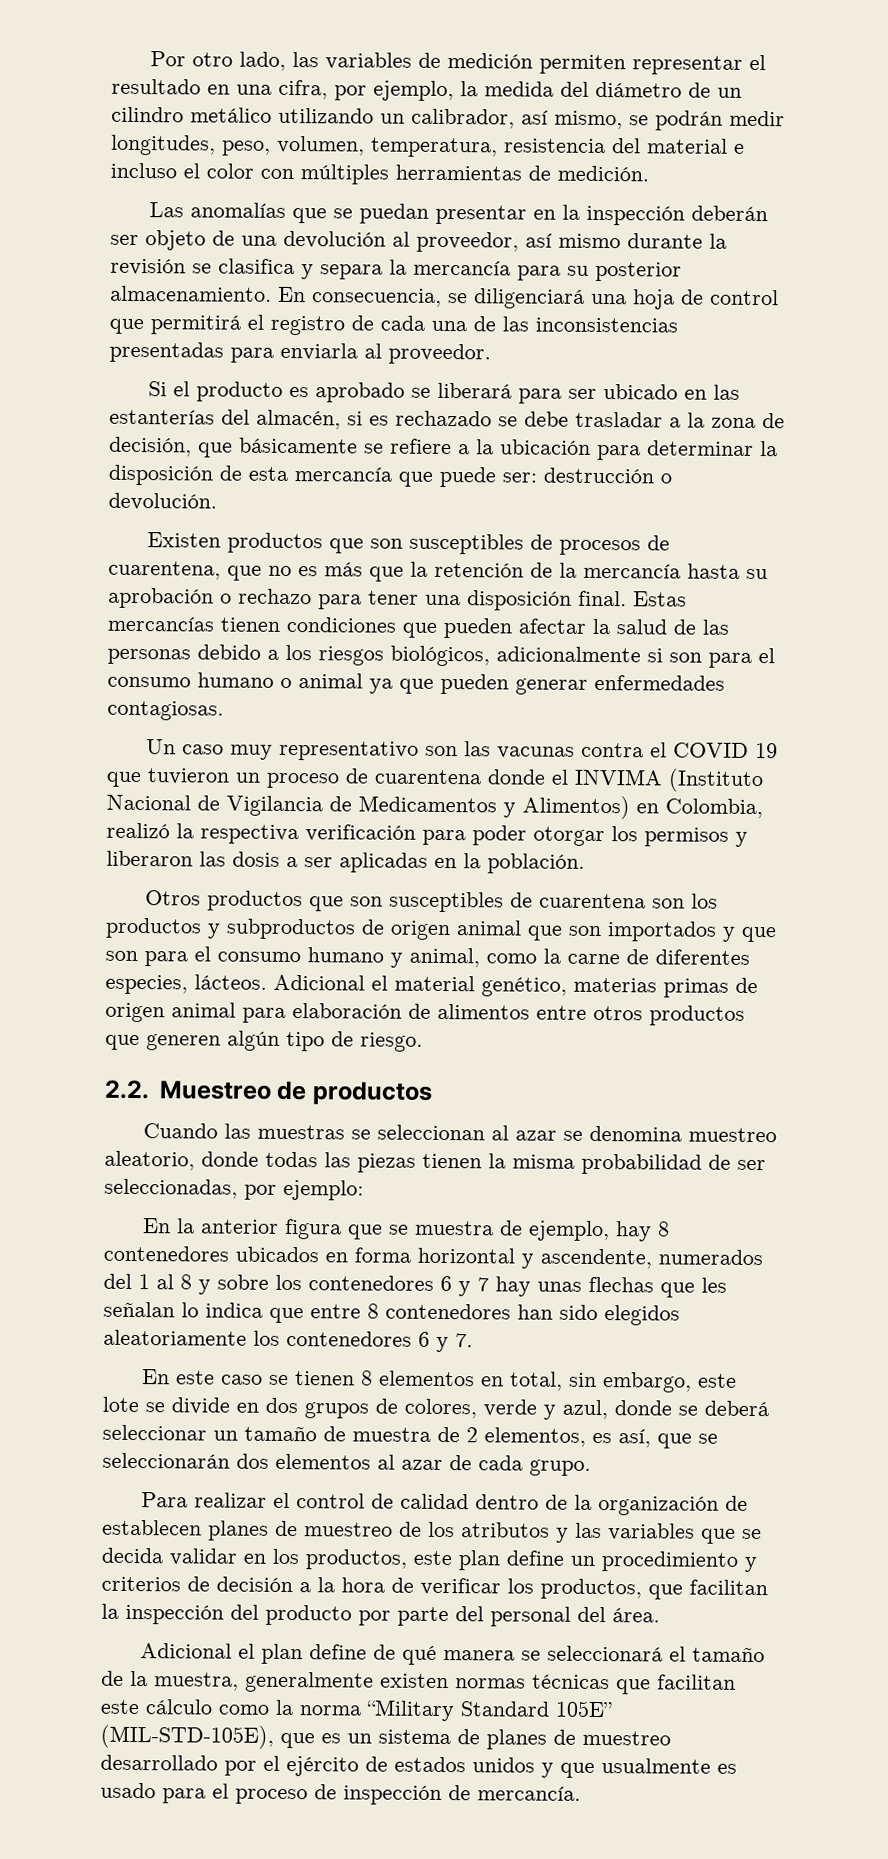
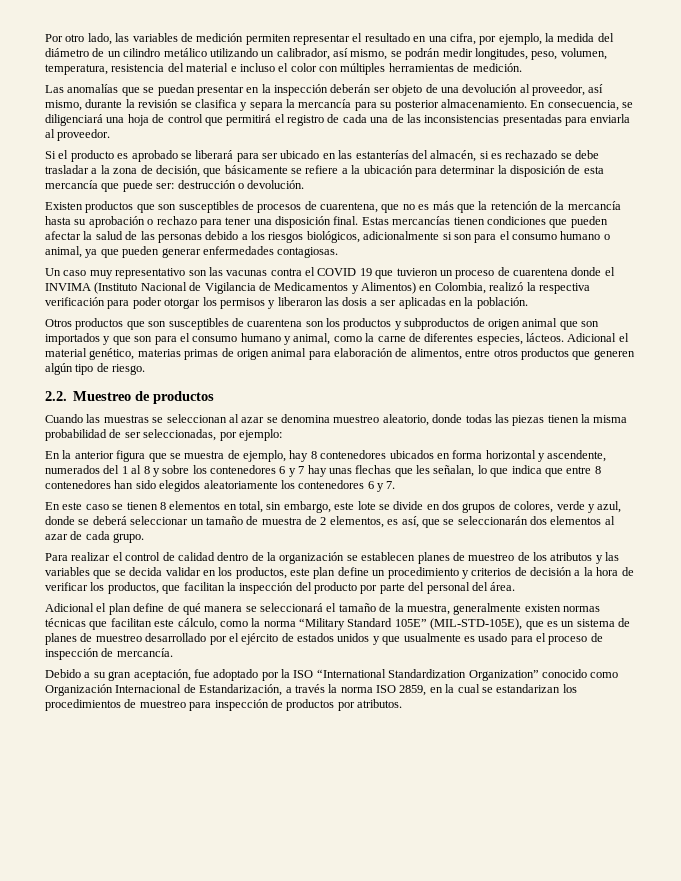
- Las anomalías que se puedan presentar en la inspección deberán ser objeto de una devolución al proveedor, así mismo durante la revisión se clasifica y separa la mercancía para su posterior almacenamiento.
+ Las anomalías que se puedan presentar en la inspección deberán ser objeto de una devolución al proveedor, así mismo, durante la revisión se clasifica y separa la mercancía para su posterior almacenamiento.
- Estas mercancías tienen condiciones que pueden afectar la salud de las personas debido a los riesgos biológicos, adicionalmente si son para el consumo humano o animal ya que pueden generar enfermedades contagiosas.
+ Estas mercancías tienen condiciones que pueden afectar la salud de las personas debido a los riesgos biológicos, adicionalmente si son para el consumo humano o animal, ya que pueden generar enfermedades contagiosas.
- Adicional el material genético, materias primas de origen animal para elaboración de alimentos entre otros productos que generen algún tipo de riesgo.
+ Adicional el material genético, materias primas de origen animal para elaboración de alimentos, entre otros productos que generen algún tipo de riesgo.
- En la anterior figura que se muestra de ejemplo, hay 8 contenedores ubicados en forma horizontal y ascendente, numerados del 1 al 8 y sobre los contenedores 6 y 7 hay unas flechas que les señalan lo indica que entre 8 contenedores han sido elegidos aleatoriamente los contenedores 6 y 7.
+ En la anterior figura que se muestra de ejemplo, hay 8 contenedores ubicados en forma horizontal y ascendente, numerados del 1 al 8 y sobre los contenedores 6 y 7 hay unas flechas que les señalan, lo que indica que entre 8 contenedores han sido elegidos aleatoriamente los contenedores 6 y 7.
- Para realizar el control de calidad dentro de la organización de establecen planes de muestreo de los atributos y las variables que se decida validar en los productos, este plan define un procedimiento y criterios de decisión a la hora de verificar los productos, que facilitan la inspección del producto por parte del personal del área.
+ Para realizar el control de calidad dentro de la organización se establecen planes de muestreo de los atributos y las variables que se decida validar en los productos, este plan define un procedimiento y criterios de decisión a la hora de verificar los productos, que facilitan la inspección del producto por parte del personal del área.
- Adicional el plan define de qué manera se seleccionará el tamaño de la muestra, generalmente existen normas técnicas que facilitan este cálculo como la norma “Military Standard 105E” (MIL-STD-105E), que es un sistema de planes de muestreo desarrollado por el ejército de estados unidos y que usualmente es usado para el proceso de inspección de mercancía.
+ Adicional el plan define de qué manera se seleccionará el tamaño de la muestra, generalmente existen normas técnicas que facilitan este cálculo, como la norma “Military Standard 105E” (MIL-STD-105E), que es un sistema de planes de muestreo desarrollado por el ejército de estados unidos y que usualmente es usado para el proceso de inspección de mercancía.
+ Debido a su gran aceptación, fue adoptado por la ISO “International Standardization Organization” conocido como Organización Internacional de Estandarización, a través la norma ISO 2859, en la cual se estandarizan los procedimientos de muestreo para inspección de productos por atributos.

